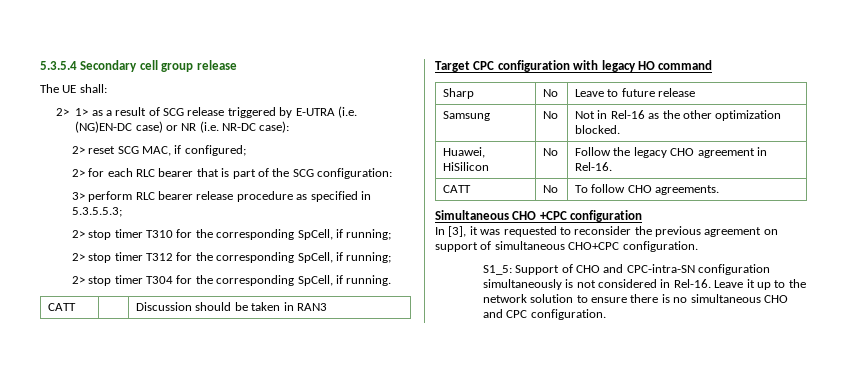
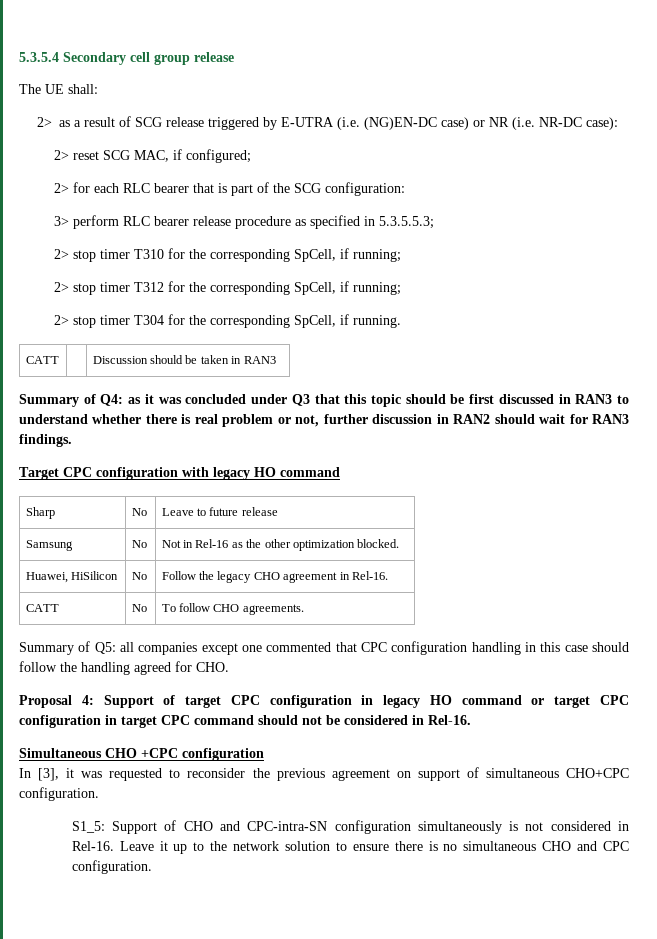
- 2> 1> as a result of SCG release triggered by E-UTRA (i.e. (NG)EN-DC case) or NR (i.e. NR-DC case):
+ 2> as a result of SCG release triggered by E-UTRA (i.e. (NG)EN-DC case) or NR (i.e. NR-DC case):
+ Summary of Q4: as it was concluded under Q3 that this topic should be first discussed in RAN3 to understand whether there is real problem or not, further discussion in RAN2 should wait for RAN3 findings.
+ Summary of Q5: all companies except one commented that CPC configuration handling in this case should follow the handling agreed for CHO.
+ Proposal 4: Support of target CPC configuration in legacy HO command or target CPC configuration in target CPC command should not be considered in Rel-16.

